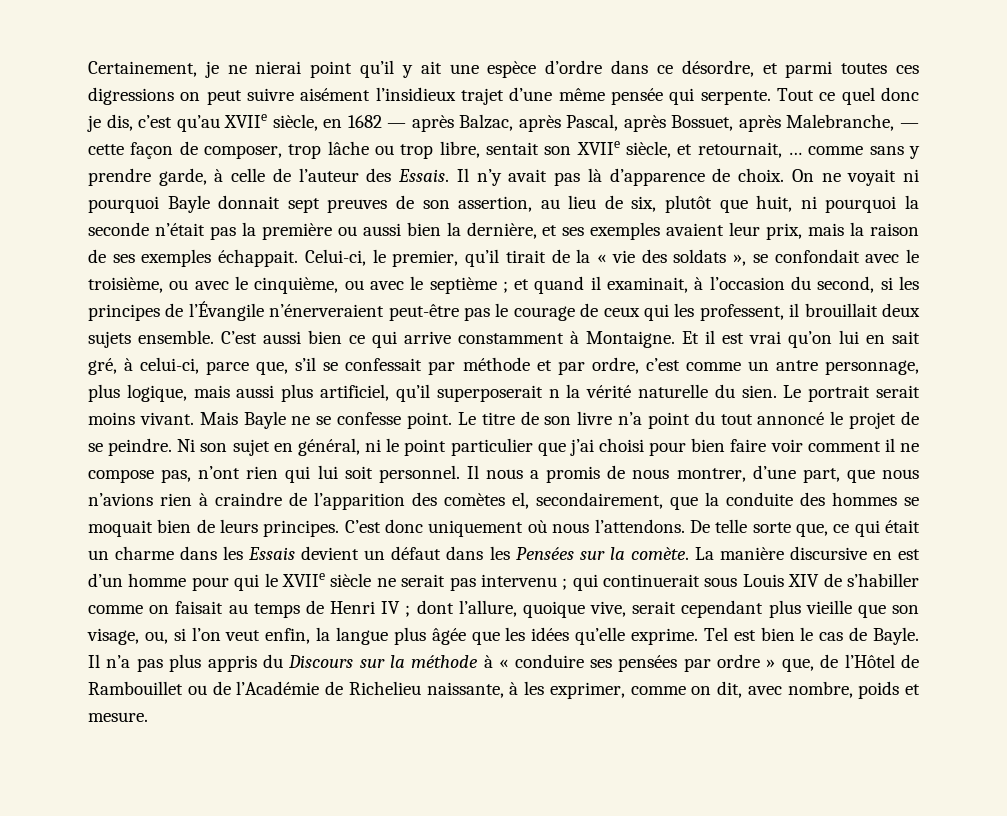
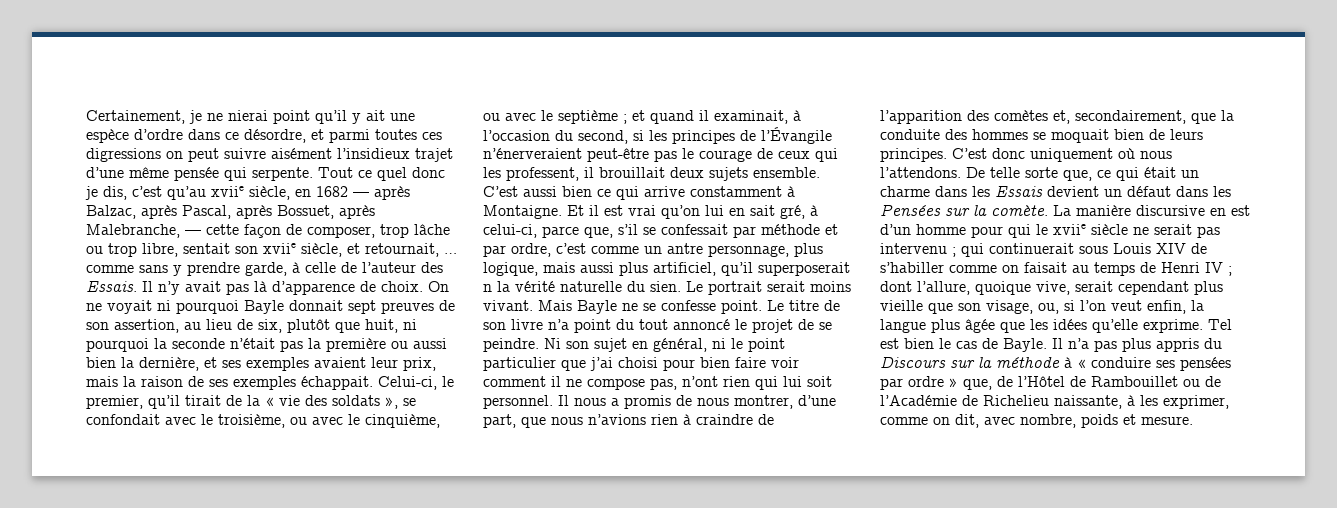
- Tout ce quel donc je dis, c’est qu’au XVIIe siècle, en 1682 — après Balzac, après Pascal, après Bossuet, après Malebranche, — cette façon de composer, trop lâche ou trop libre, sentait son XVIIe siècle, et retournait, … comme sans y prendre garde, à celle de l’auteur des Essais.
+ Tout ce quel donc je dis, c’est qu’au xviie siècle, en 1682 — après Balzac, après Pascal, après Bossuet, après Malebranche, — cette façon de composer, trop lâche ou trop libre, sentait son xviie siècle, et retournait, … comme sans y prendre garde, à celle de l’auteur des Essais.
- Il nous a promis de nous montrer, d’une part, que nous n’avions rien à craindre de l’apparition des comètes el, secondairement, que la conduite des hommes se moquait bien de leurs principes.
+ Il nous a promis de nous montrer, d’une part, que nous n’avions rien à craindre de l’apparition des comètes et, secondairement, que la conduite des hommes se moquait bien de leurs principes.
- La manière discursive en est d’un homme pour qui le XVIIe siècle ne serait pas intervenu ; qui continuerait sous Louis XIV de s’habiller comme on faisait au temps de Henri IV ; dont l’allure, quoique vive, serait cependant plus vieille que son visage, ou, si l’on veut enfin, la langue plus âgée que les idées qu’elle exprime.
+ La manière discursive en est d’un homme pour qui le xviie siècle ne serait pas intervenu ; qui continuerait sous Louis XIV de s’habiller comme on faisait au temps de Henri IV ; dont l’allure, quoique vive, serait cependant plus vieille que son visage, ou, si l’on veut enfin, la langue plus âgée que les idées qu’elle exprime.

